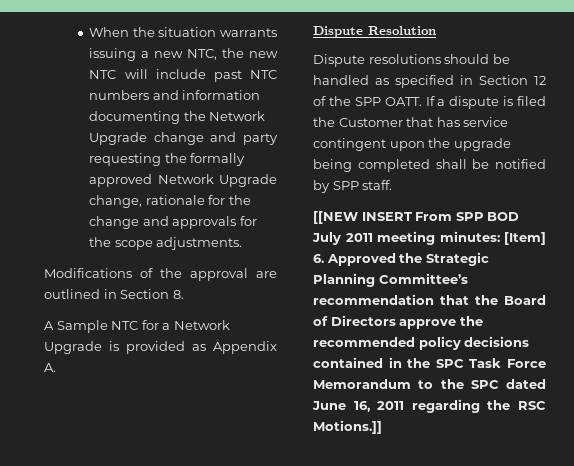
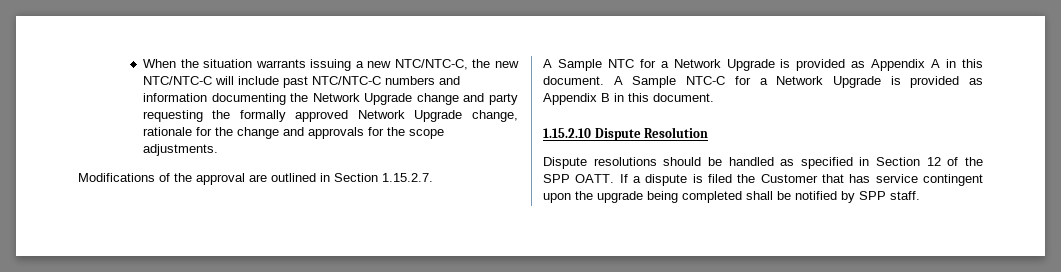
- When the situation warrants issuing a new NTC, the new NTC will include past NTC numbers and information documenting the Network Upgrade change and party requesting the formally approved Network Upgrade change, rationale for the change and approvals for the scope adjustments.
+ When the situation warrants issuing a new NTC/NTC-C, the new NTC/NTC-C will include past NTC/NTC-C numbers and information documenting the Network Upgrade change and party requesting the formally approved Network Upgrade change, rationale for the change and approvals for the scope adjustments.
- Modifications of the approval are outlined in Section 8.
+ Modifications of the approval are outlined in Section 1.15.2.7.
- A Sample NTC for a Network Upgrade is provided as Appendix A.
- Dispute Resolution
+ A Sample NTC for a Network Upgrade is provided as Appendix A in this document. A Sample NTC-C for a Network Upgrade is provided as Appendix B in this document.
+ 1.15.2.10 Dispute Resolution
- [[NEW INSERT From SPP BOD July 2011 meeting minutes: [Item] 6. Approved the Strategic Planning Committee’s recommendation that the Board of Directors approve the recommended policy decisions contained in the SPC Task Force Memorandum to the SPC dated June 16, 2011 regarding the RSC Motions.]]

